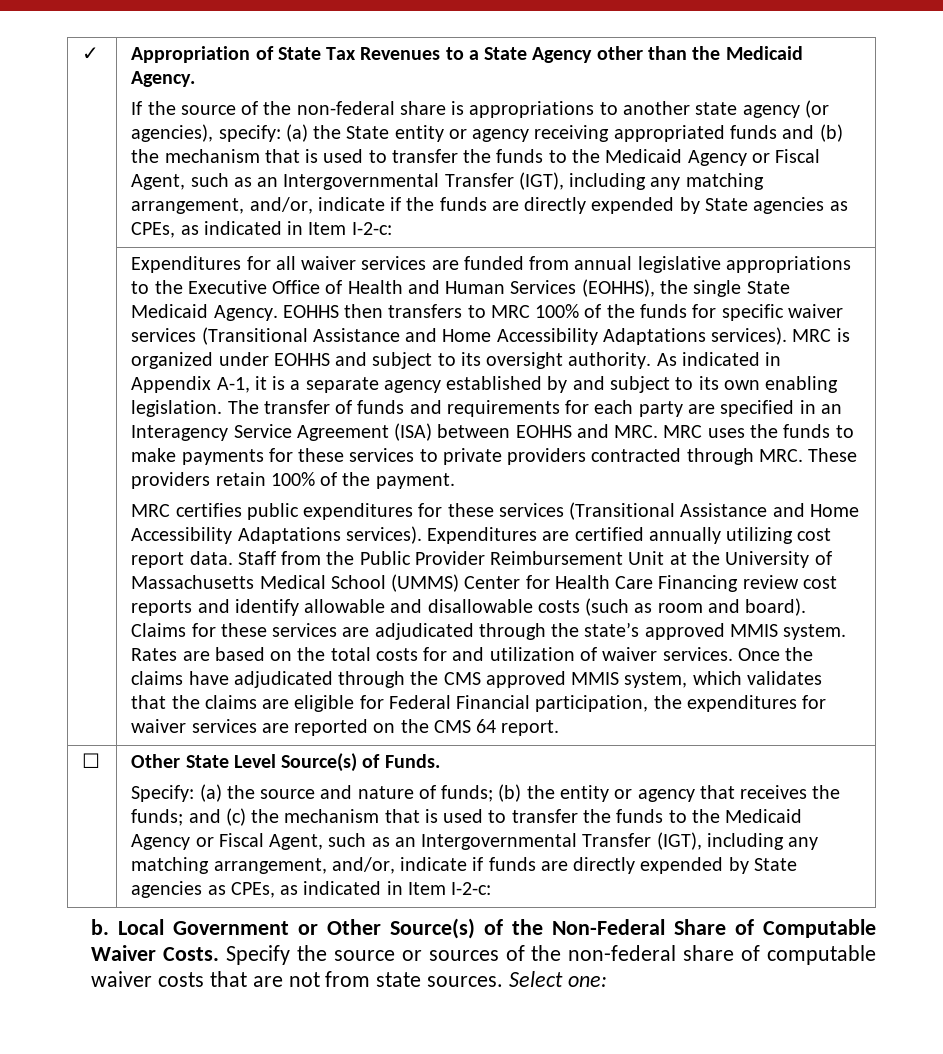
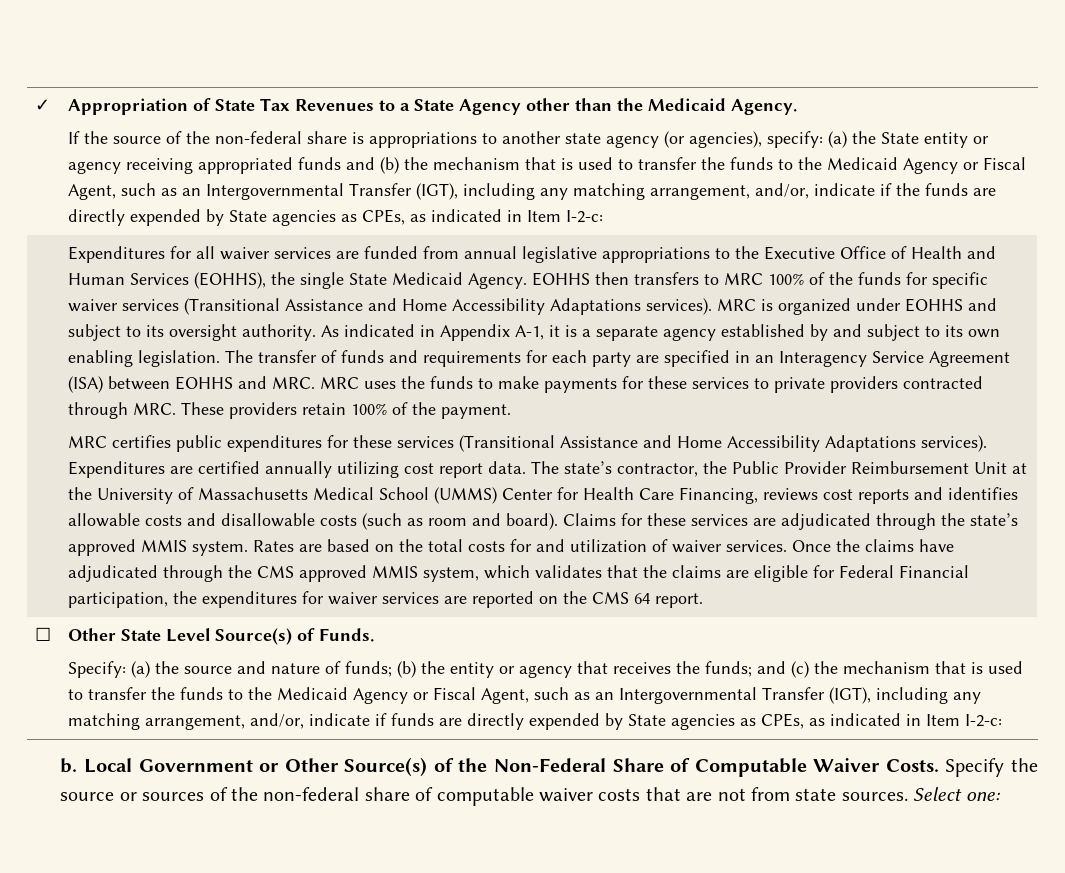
- Staff from the Public Provider Reimbursement Unit at the University of Massachusetts Medical School (UMMS) Center for Health Care Financing review cost reports and identify allowable and disallowable costs (such as room and board).
+ The state’s contractor, the Public Provider Reimbursement Unit at the University of Massachusetts Medical School (UMMS) Center for Health Care Financing, reviews cost reports and identifies allowable costs and disallowable costs (such as room and board).

